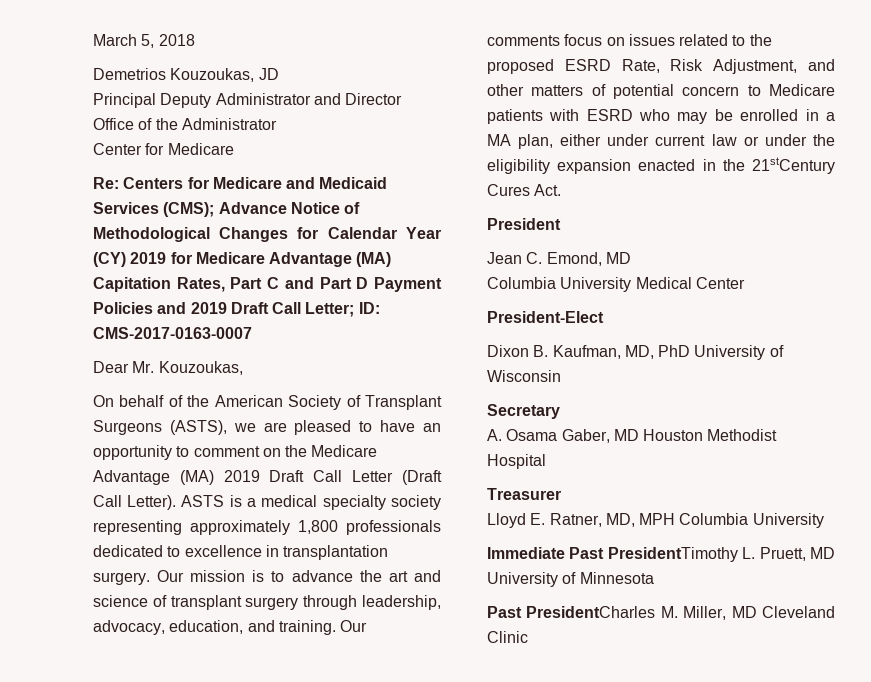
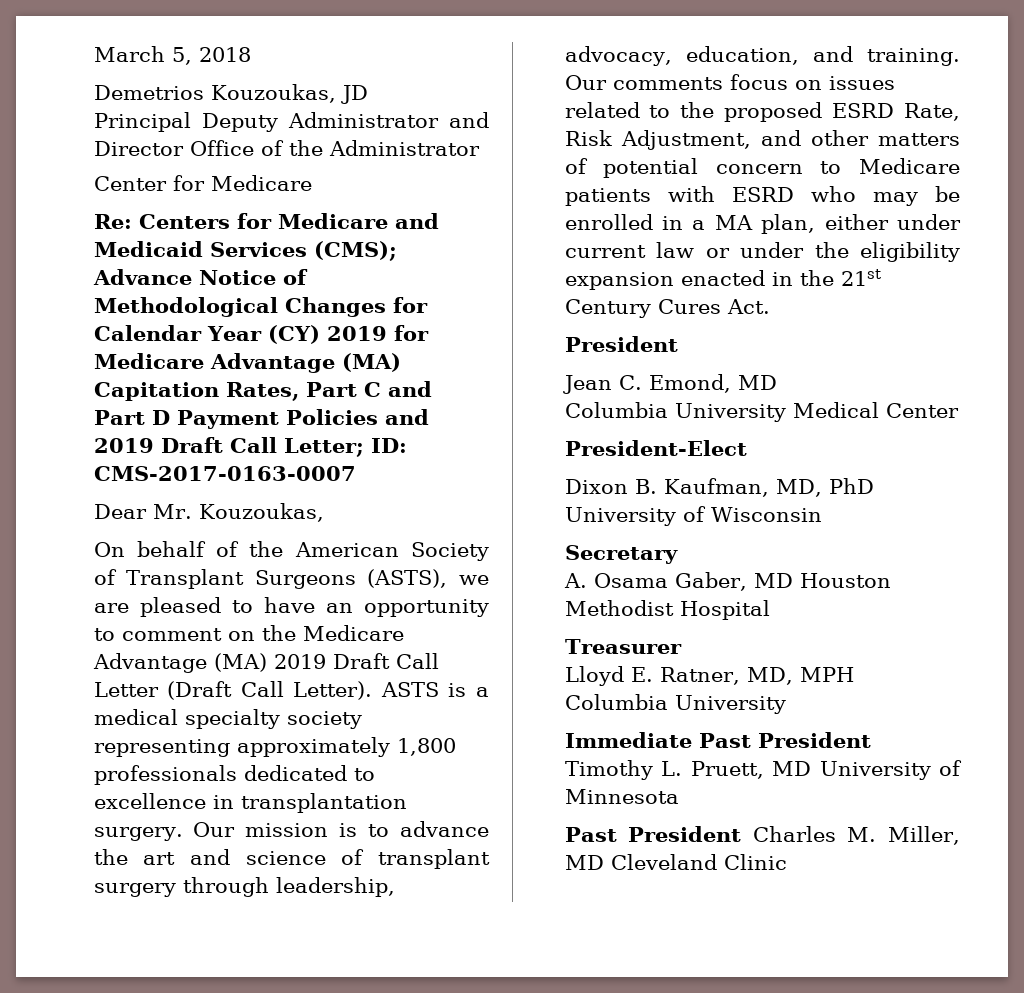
- Our comments focus on issues related to the proposed ESRD Rate, Risk Adjustment, and other matters of potential concern to Medicare patients with ESRD who may be enrolled in a MA plan, either under current law or under the eligibility expansion enacted in the 21stCentury Cures Act.
+ Our comments focus on issues related to the proposed ESRD Rate, Risk Adjustment, and other matters of potential concern to Medicare patients with ESRD who may be enrolled in a MA plan, either under current law or under the eligibility expansion enacted in the 21st Century Cures Act.
- Immediate Past PresidentTimothy L. Pruett, MD University of Minnesota
+ Immediate Past President Timothy L. Pruett, MD University of Minnesota
- Past PresidentCharles M. Miller, MD Cleveland Clinic
+ Past President Charles M. Miller, MD Cleveland Clinic

